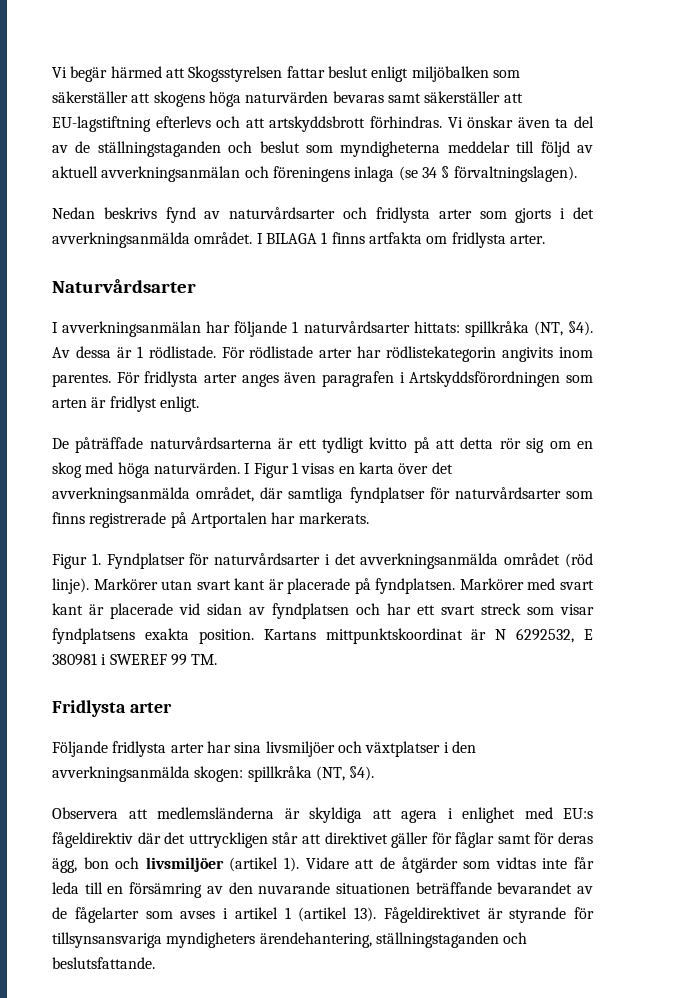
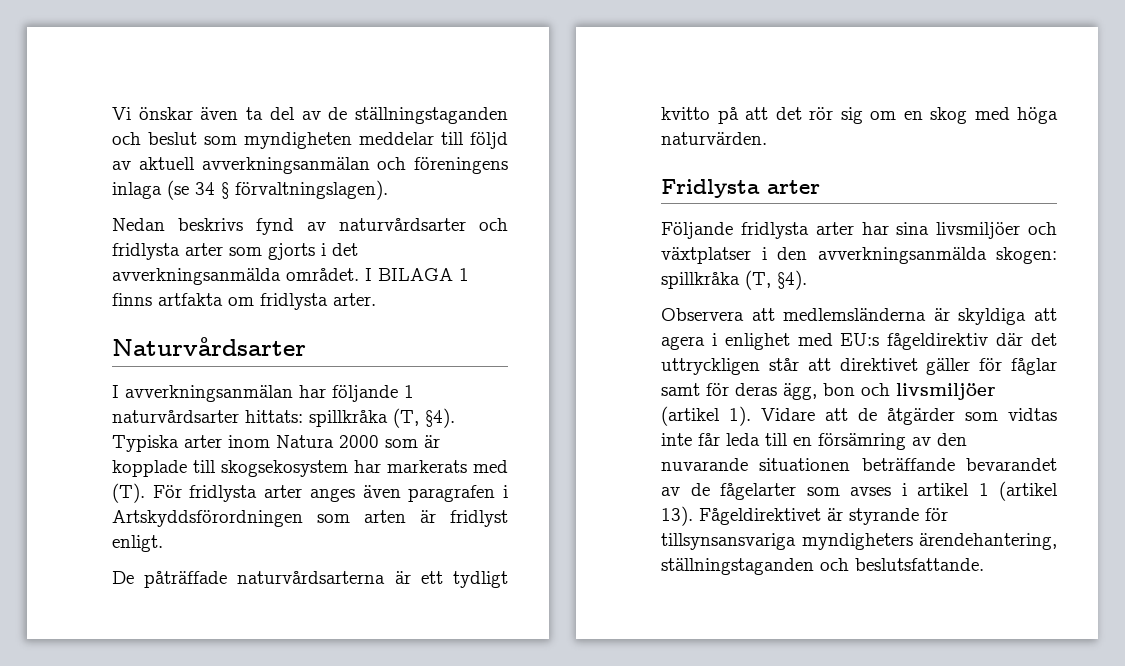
- Vi begär härmed att Skogsstyrelsen fattar beslut enligt miljöbalken som säkerställer att skogens höga naturvärden bevaras samt säkerställer att EU-lagstiftning efterlevs och att artskyddsbrott förhindras. Vi önskar även ta del av de ställningstaganden och beslut som myndigheterna meddelar till följd av aktuell avverkningsanmälan och föreningens inlaga (se 34 § förvaltningslagen).
+ Vi önskar även ta del av de ställningstaganden och beslut som myndigheten meddelar till följd av aktuell avverkningsanmälan och föreningens inlaga (se 34 § förvaltningslagen).
- I avverkningsanmälan har följande 1 naturvårdsarter hittats: spillkråka (NT, §4). Av dessa är 1 rödlistade. För rödlistade arter har rödlistekategorin angivits inom parentes. För fridlysta arter anges även paragrafen i Artskyddsförordningen som arten är fridlyst enligt.
+ I avverkningsanmälan har följande 1 naturvårdsarter hittats: spillkråka (T, §4). Typiska arter inom Natura 2000 som är kopplade till skogsekosystem har markerats med (T). För fridlysta arter anges även paragrafen i Artskyddsförordningen som arten är fridlyst enligt.
- De påträffade naturvårdsarterna är ett tydligt kvitto på att detta rör sig om en skog med höga naturvärden. I Figur 1 visas en karta över det avverkningsanmälda området, där samtliga fyndplatser för naturvårdsarter som finns registrerade på Artportalen har markerats.
- Figur 1. Fyndplatser för naturvårdsarter i det avverkningsanmälda området (röd linje). Markörer utan svart kant är placerade på fyndplatsen. Markörer med svart kant är placerade vid sidan av fyndplatsen och har ett svart streck som visar fyndplatsens exakta position. Kartans mittpunktskoordinat är N 6292532, E 380981 i SWEREF 99 TM.
+ De påträffade naturvårdsarterna är ett tydligt kvitto på att det rör sig om en skog med höga naturvärden.
- Följande fridlysta arter har sina livsmiljöer och växtplatser i den avverkningsanmälda skogen: spillkråka (NT, §4).
+ Följande fridlysta arter har sina livsmiljöer och växtplatser i den avverkningsanmälda skogen: spillkråka (T, §4).

